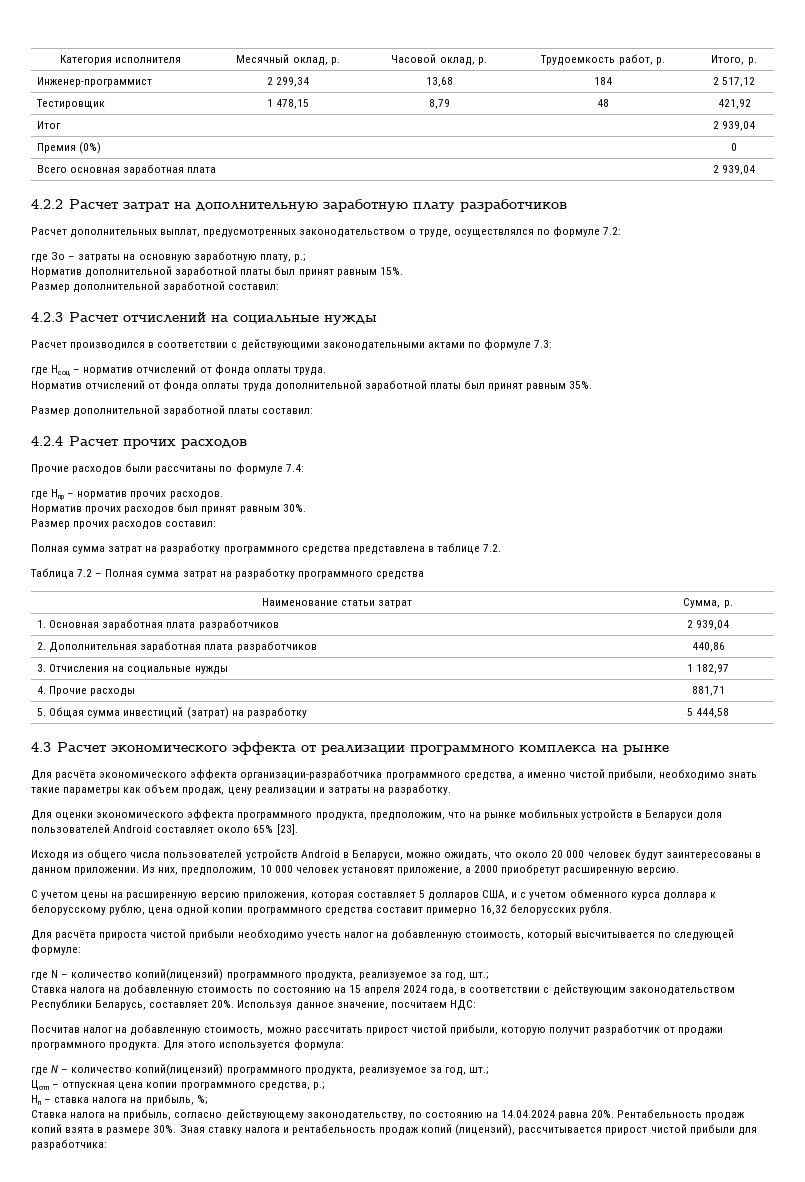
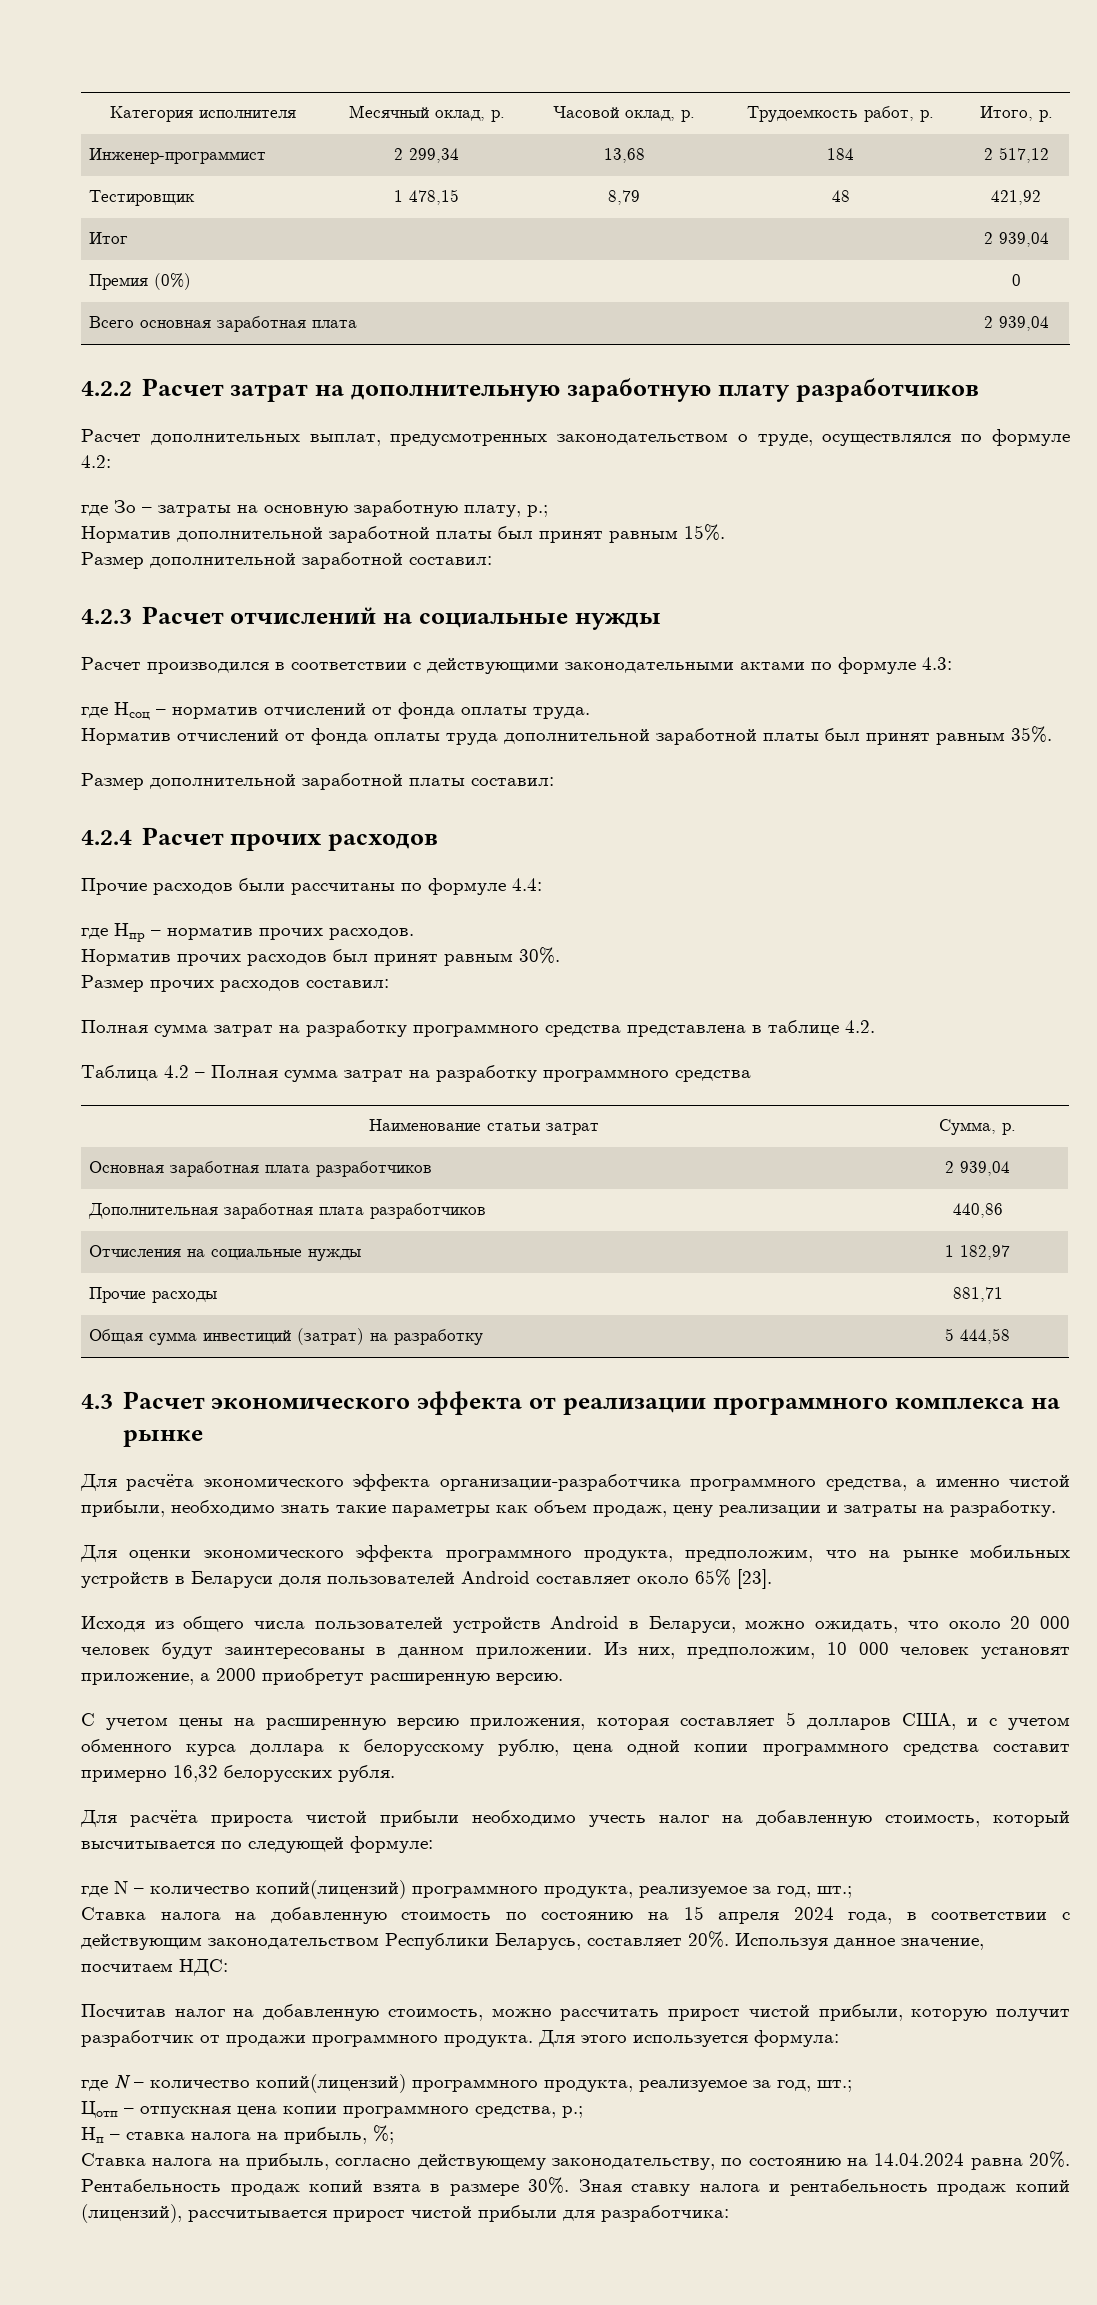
- Расчет дополнительных выплат, предусмотренных законодательством о труде, осуществлялся по формуле 7.2:
+ Расчет дополнительных выплат, предусмотренных законодательством о труде, осуществлялся по формуле 4.2:
- Расчет производился в соответствии с действующими законодательными актами по формуле 7.3:
+ Расчет производился в соответствии с действующими законодательными актами по формуле 4.3:
- Прочие расходов были рассчитаны по формуле 7.4:
+ Прочие расходов были рассчитаны по формуле 4.4:
- Полная сумма затрат на разработку программного средства представлена в таблице 7.2.
+ Полная сумма затрат на разработку программного средства представлена в таблице 4.2.
- Таблица 7.2 – Полная сумма затрат на разработку программного средства
+ Таблица 4.2 – Полная сумма затрат на разработку программного средства
- 1. Основная заработная плата разработчиков | 2 939,04
+ Основная заработная плата разработчиков | 2 939,04
- 2. Дополнительная заработная плата разработчиков | 440,86
+ Дополнительная заработная плата разработчиков | 440,86
- 3. Отчисления на социальные нужды | 1 182,97
+ Отчисления на социальные нужды | 1 182,97
- 4. Прочие расходы | 881,71
+ Прочие расходы | 881,71
- 5. Общая сумма инвестиций (затрат) на разработку | 5 444,58
+ Общая сумма инвестиций (затрат) на разработку | 5 444,58

